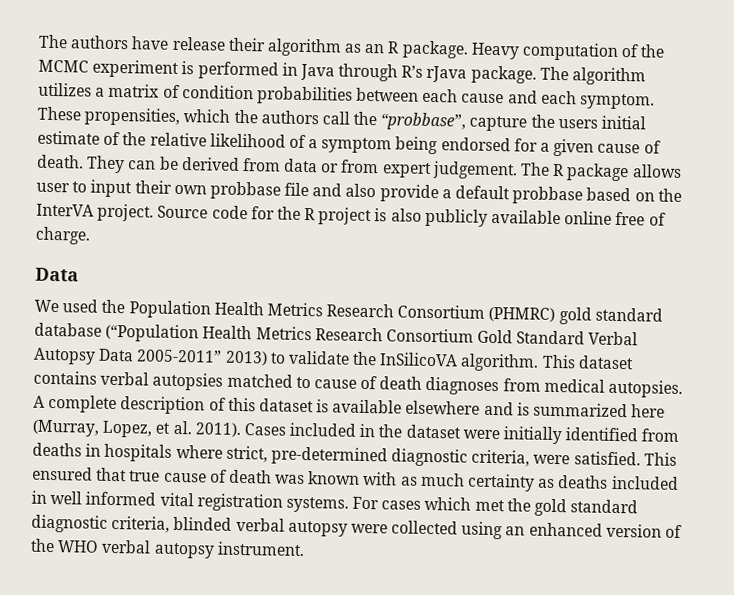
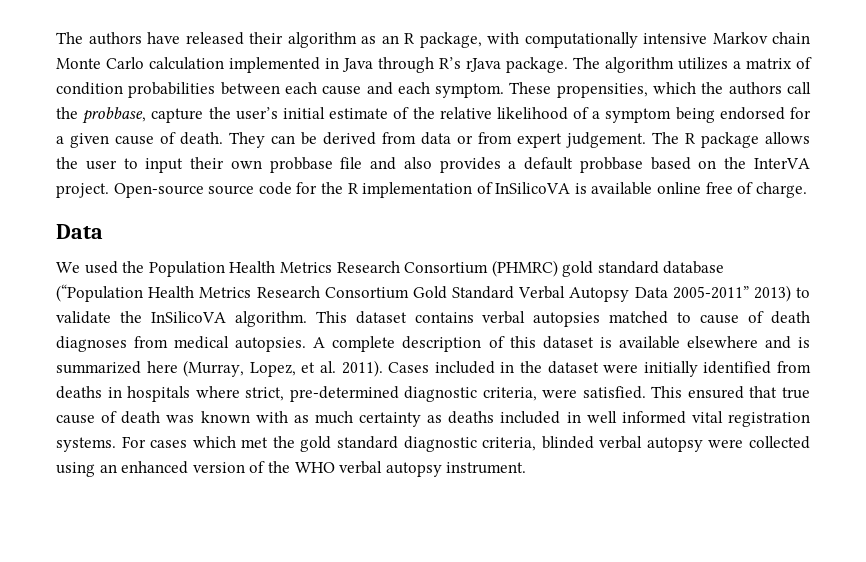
- The authors have release their algorithm as an R package. Heavy computation of the MCMC experiment is performed in Java through R’s rJava package.
+ The authors have released their algorithm as an R package, with computationally intensive Markov chain Monte Carlo calculation implemented in Java through R’s rJava package.
- These propensities, which the authors call the “probbase”, capture the users initial estimate of the relative likelihood of a symptom being endorsed for a given cause of death.
+ These propensities, which the authors call the probbase, capture the user’s initial estimate of the relative likelihood of a symptom being endorsed for a given cause of death.
- The R package allows user to input their own probbase file and also provide a default probbase based on the InterVA project.
+ The R package allows the user to input their own probbase file and also provides a default probbase based on the InterVA project.
- Source code for the R project is also publicly available online free of charge.
+ Open-source source code for the R implementation of InSilicoVA is available online free of charge.

